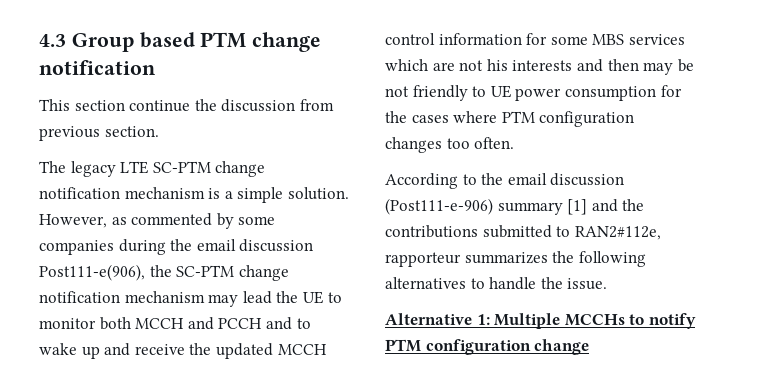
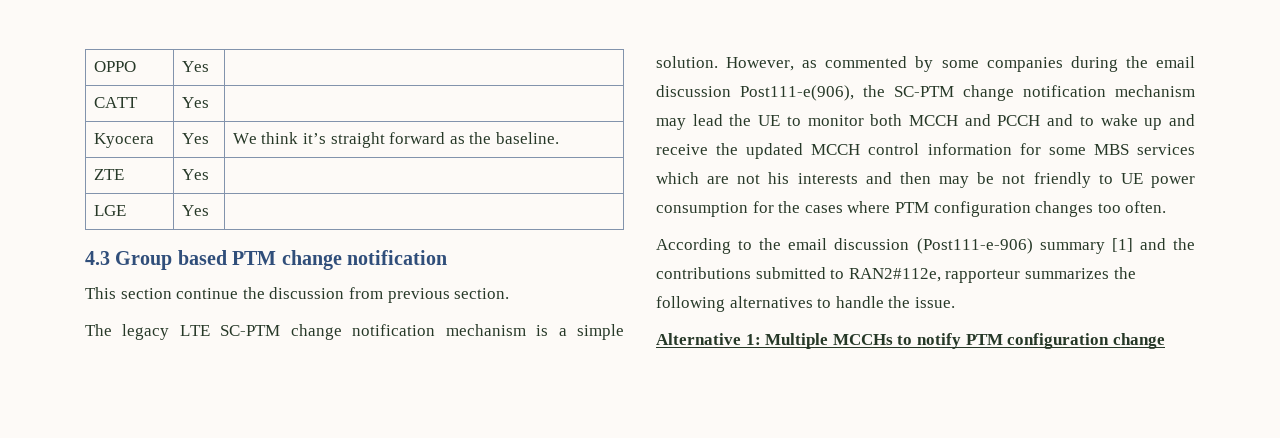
+ OPPO | Yes |
+ CATT | Yes |
+ Kyocera | Yes | We think it’s straight forward as the baseline.
+ ZTE | Yes |
+ LGE | Yes |

